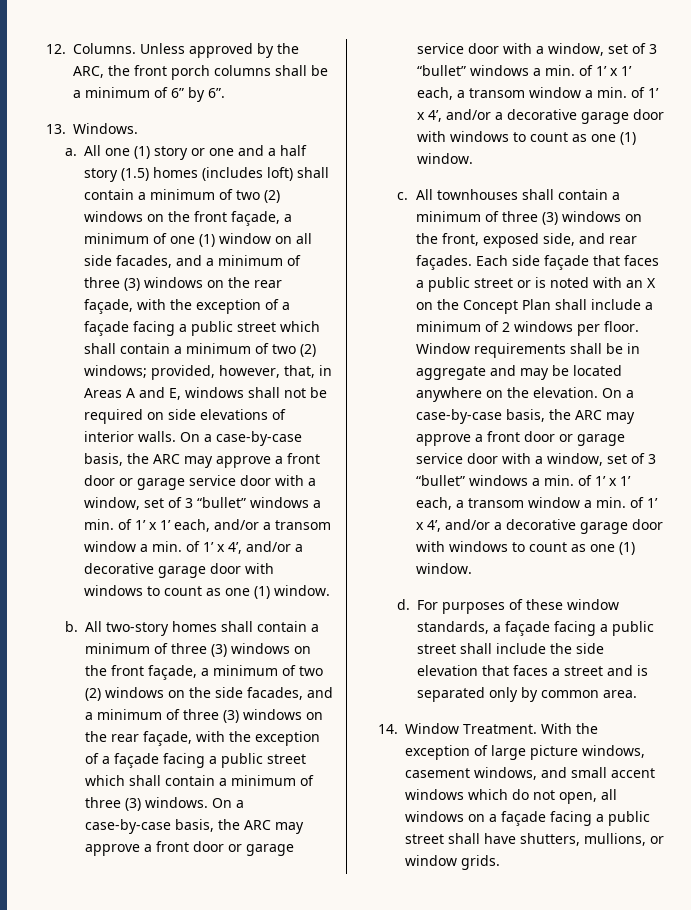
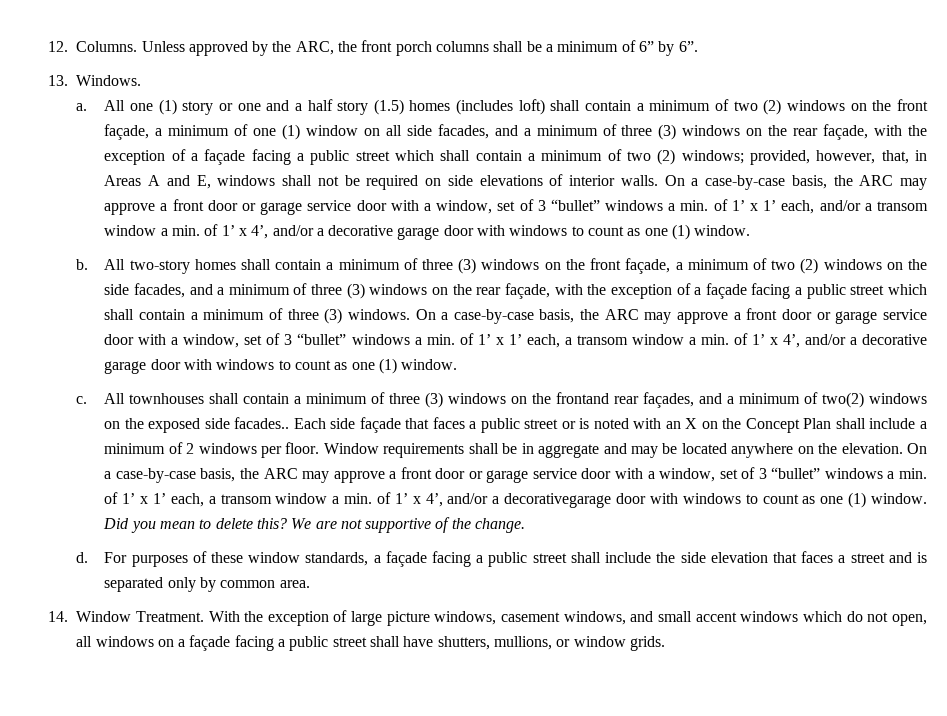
- All townhouses shall contain a minimum of three (3) windows on the front, exposed side, and rear façades.
+ All townhouses shall contain a minimum of three (3) windows on the frontand rear façades, and a minimum of two(2) windows on the exposed side facades..
- Window requirements shall be in aggregate and may be located anywhere on the elevation. On a case-by-case basis, the ARC may approve a front door or garage service door with a window, set of 3 “bullet” windows a min. of 1’ x 1’ each, a transom window a min. of 1’ x 4’, and/or a decorative garage door with windows to count as one (1) window.
+ Window requirements shall be in aggregate and may be located anywhere on the elevation. On a case-by-case basis, the ARC may approve a front door or garage service door with a window, set of 3 “bullet” windows a min. of 1’ x 1’ each, a transom window a min. of 1’ x 4’, and/or a decorativegarage door with windows to count as one (1) window. Did you mean to delete this? We are not supportive of the change.

